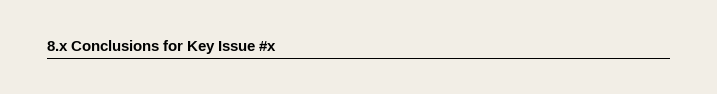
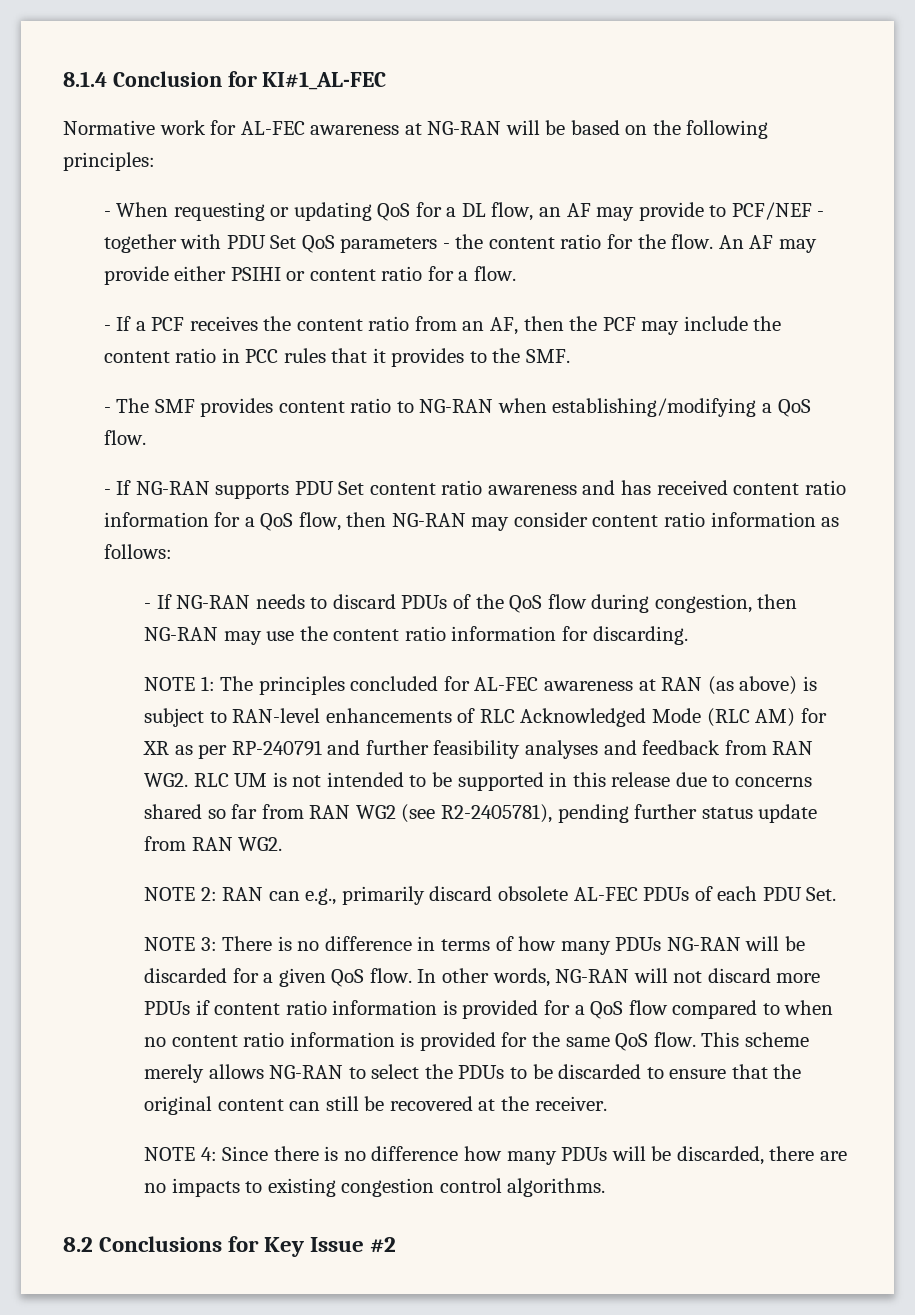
- 8.x Conclusions for Key Issue #x
+ 8.1.4 Conclusion for KI#1_AL-FEC
+ Normative work for AL-FEC awareness at NG-RAN will be based on the following principles:
+ - When requesting or updating QoS for a DL flow, an AF may provide to PCF/NEF - together with PDU Set QoS parameters - the content ratio for the flow. An AF may provide either PSIHI or content ratio for a flow.
+ - If a PCF receives the content ratio from an AF, then the PCF may include the content ratio in PCC rules that it provides to the SMF.
+ - The SMF provides content ratio to NG-RAN when establishing/modifying a QoS flow.
+ - If NG-RAN supports PDU Set content ratio awareness and has received content ratio information for a QoS flow, then NG-RAN may consider content ratio information as follows:
+ - If NG-RAN needs to discard PDUs of the QoS flow during congestion, then NG-RAN may use the content ratio information for discarding.
+ NOTE 1: The principles concluded for AL-FEC awareness at RAN (as above) is subject to RAN-level enhancements of RLC Acknowledged Mode (RLC AM) for XR as per RP-240791 and further feasibility analyses and feedback from RAN WG2. RLC UM is not intended to be supported in this release due to concerns shared so far from RAN WG2 (see R2-2405781), pending further status update from RAN WG2.
+ NOTE 2: RAN can e.g., primarily discard obsolete AL-FEC PDUs of each PDU Set.
+ NOTE 3: There is no difference in terms of how many PDUs NG-RAN will be discarded for a given QoS flow. In other words, NG-RAN will not discard more PDUs if content ratio information is provided for a QoS flow compared to when no content ratio information is provided for the same QoS flow. This scheme merely allows NG-RAN to select the PDUs to be discarded to ensure that the original content can still be recovered at the receiver.
+ NOTE 4: Since there is no difference how many PDUs will be discarded, there are no impacts to existing congestion control algorithms.
+ 8.2 Conclusions for Key Issue #2

